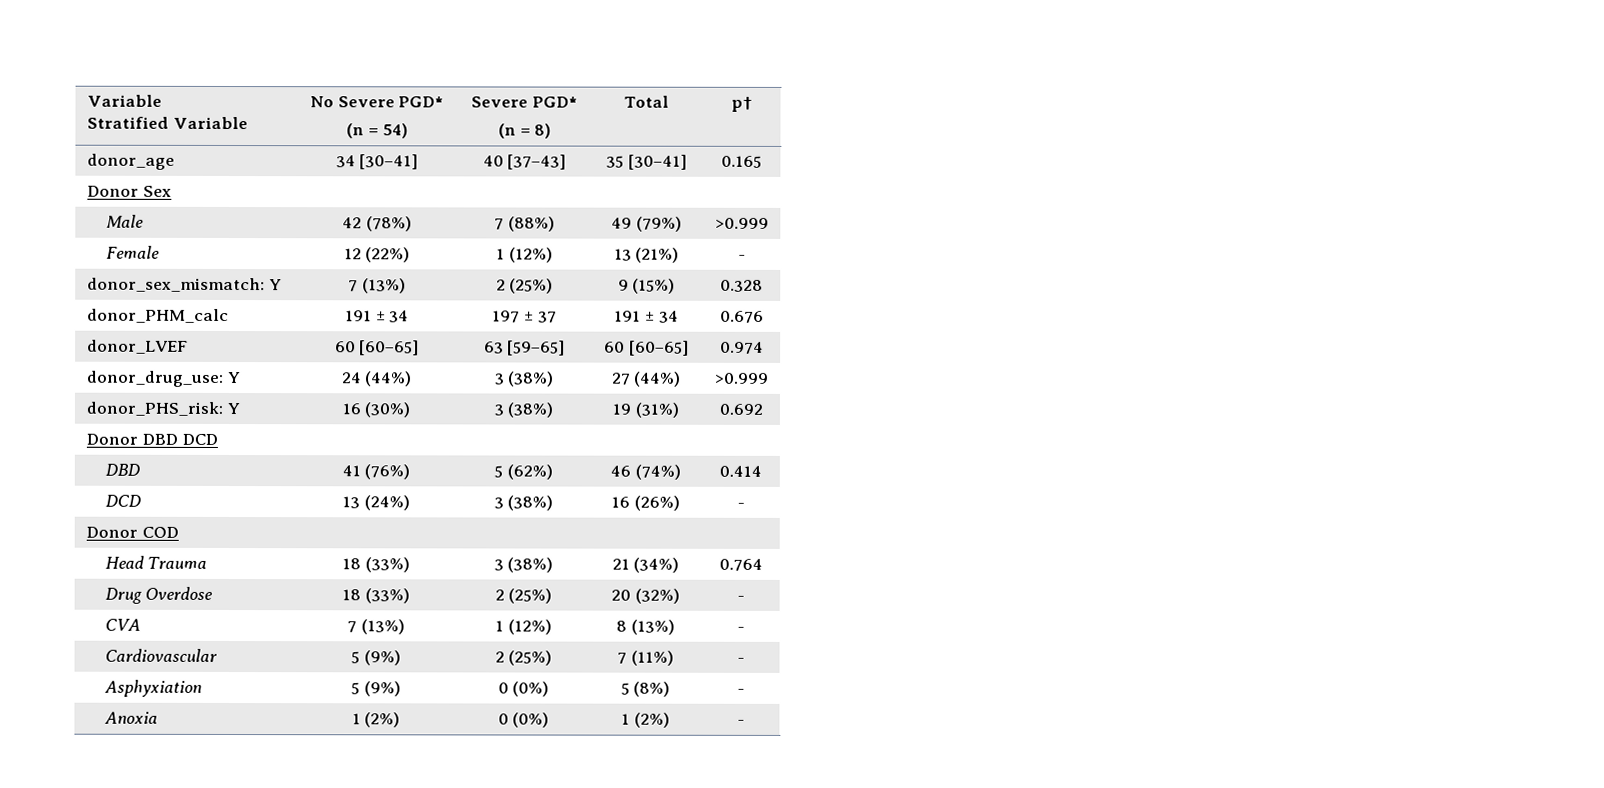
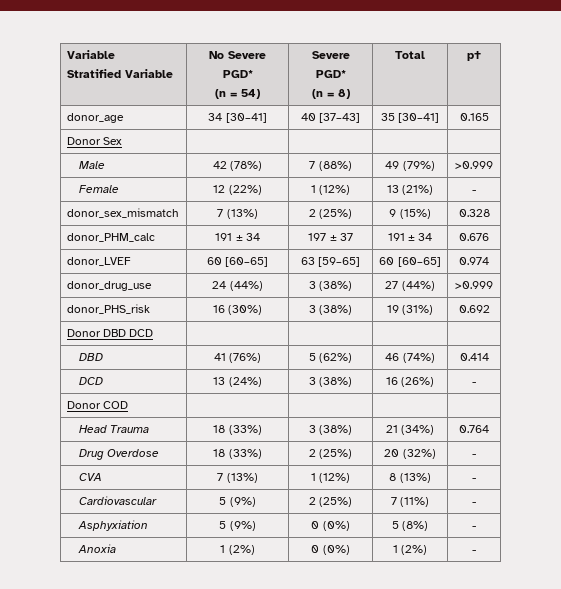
- donor_sex_mismatch: Y | 7 (13%) | 2 (25%) | 9 (15%) | 0.328
+ donor_sex_mismatch | 7 (13%) | 2 (25%) | 9 (15%) | 0.328
- donor_drug_use: Y | 24 (44%) | 3 (38%) | 27 (44%) | >0.999
+ donor_drug_use | 24 (44%) | 3 (38%) | 27 (44%) | >0.999
- donor_PHS_risk: Y | 16 (30%) | 3 (38%) | 19 (31%) | 0.692
+ donor_PHS_risk | 16 (30%) | 3 (38%) | 19 (31%) | 0.692

